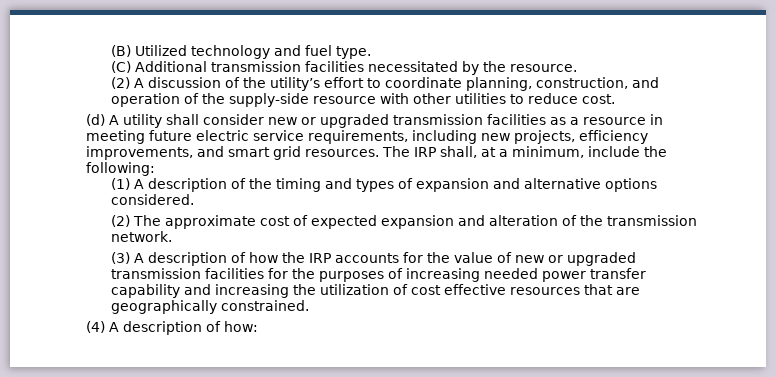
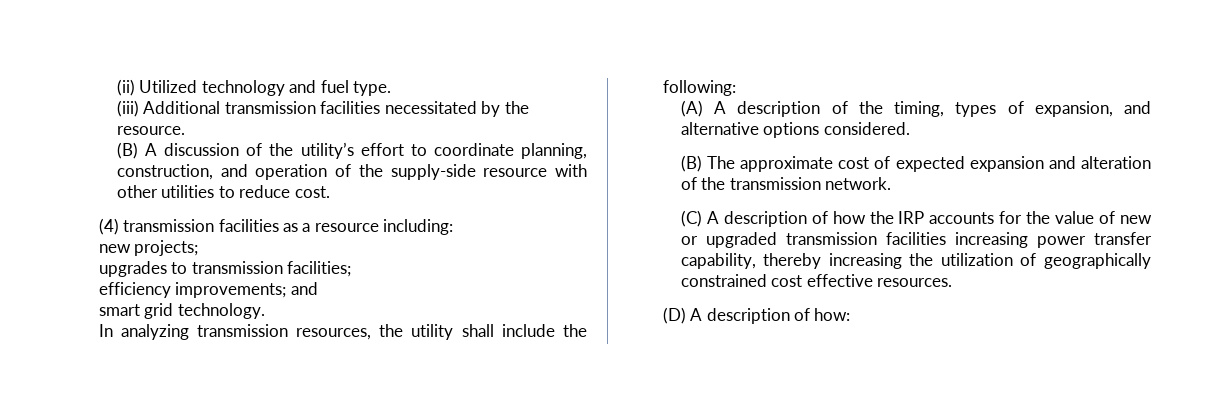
- (B) Utilized technology and fuel type.
+ (ii) Utilized technology and fuel type.
- (C) Additional transmission facilities necessitated by the resource.
+ (iii) Additional transmission facilities necessitated by the resource.
- (2) A discussion of the utility’s effort to coordinate planning, construction, and operation of the supply-side resource with other utilities to reduce cost.
+ (B) A discussion of the utility’s effort to coordinate planning, construction, and operation of the supply-side resource with other utilities to reduce cost.
- (d) A utility shall consider new or upgraded transmission facilities as a resource in meeting future electric service requirements, including new projects, efficiency improvements, and smart grid resources. The IRP shall, at a minimum, include the following:
+ (4) transmission facilities as a resource including:
+ new projects;
+ upgrades to transmission facilities;
+ efficiency improvements; and
+ smart grid technology.
+ In analyzing transmission resources, the utility shall include the following:
- (1) A description of the timing and types of expansion and alternative options considered.
+ (A) A description of the timing, types of expansion, and alternative options considered.
- (2) The approximate cost of expected expansion and alteration of the transmission network.
+ (B) The approximate cost of expected expansion and alteration of the transmission network.
- (3) A description of how the IRP accounts for the value of new or upgraded transmission facilities for the purposes of increasing needed power transfer capability and increasing the utilization of cost effective resources that are geographically constrained.
- (4) A description of how:
+ (C) A description of how the IRP accounts for the value of new or upgraded transmission facilities increasing power transfer capability, thereby increasing the utilization of geographically constrained cost effective resources.
+ (D) A description of how:

